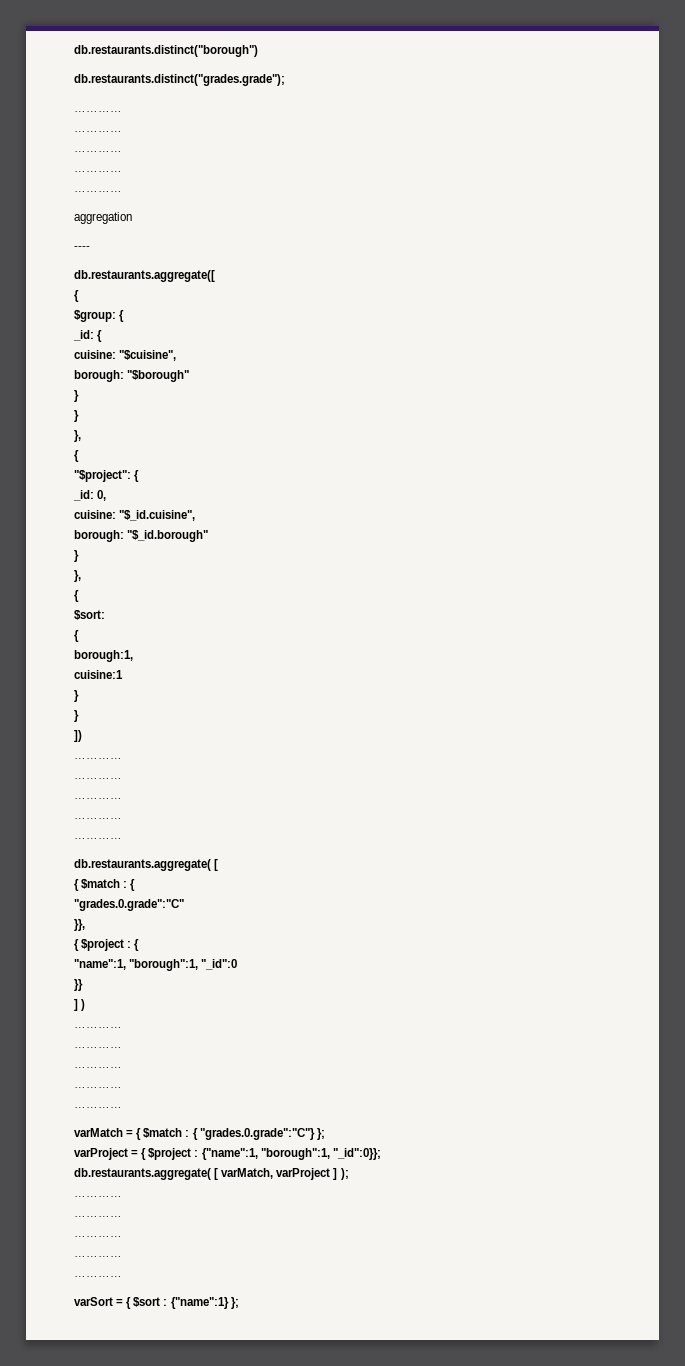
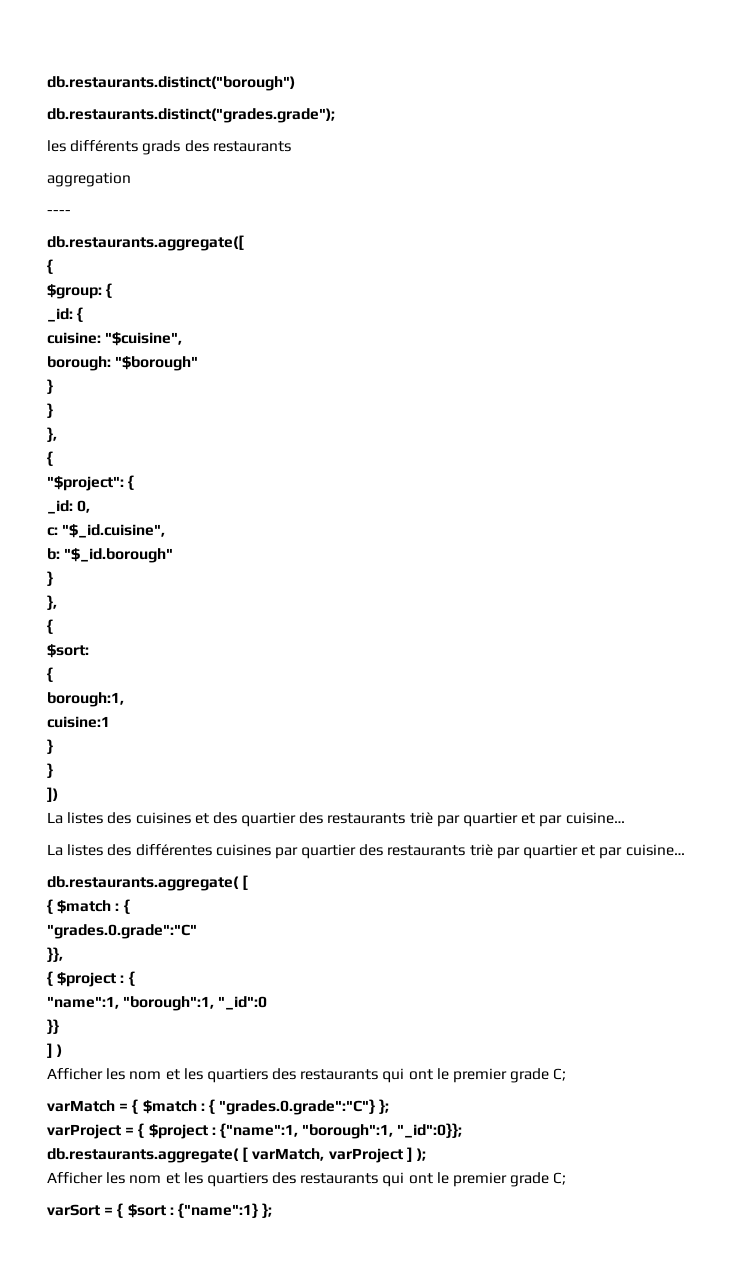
  db.restaurants.distinct("grades.grade");
- …………
- …………
- …………
- …………
- …………
+ les différents grads des restaurants
- cuisine: "$_id.cuisine",
+ c: "$_id.cuisine",
- borough: "$_id.borough"
+ b: "$_id.borough"
  ])
- …………
- …………
- …………
- …………
- …………
+ La listes des cuisines et des quartier des restaurants triè par quartier et par cuisine…
+ La listes des différentes cuisines par quartier des restaurants triè par quartier et par cuisine…
  ] )
- …………
- …………
- …………
- …………
- …………
+ Afficher les nom et les quartiers des restaurants qui ont le premier grade C;
  db.restaurants.aggregate( [ varMatch, varProject ] );
- …………
- …………
- …………
- …………
- …………
+ Afficher les nom et les quartiers des restaurants qui ont le premier grade C;

